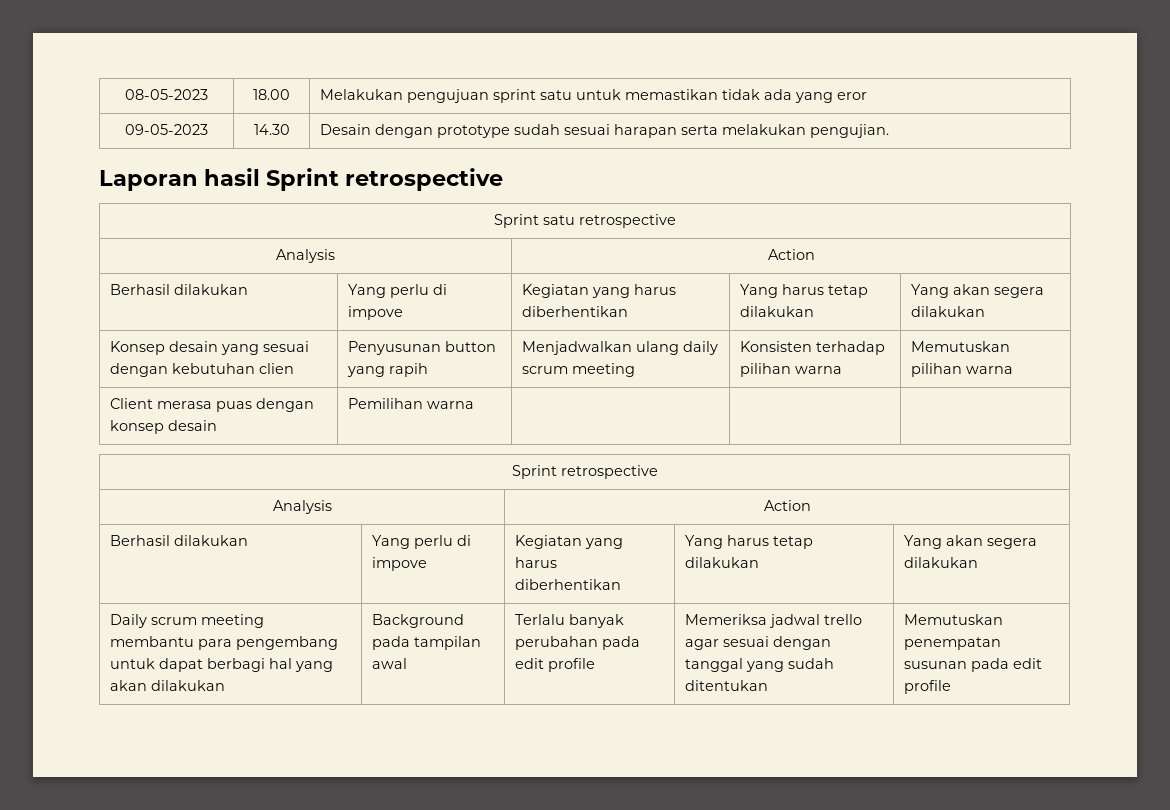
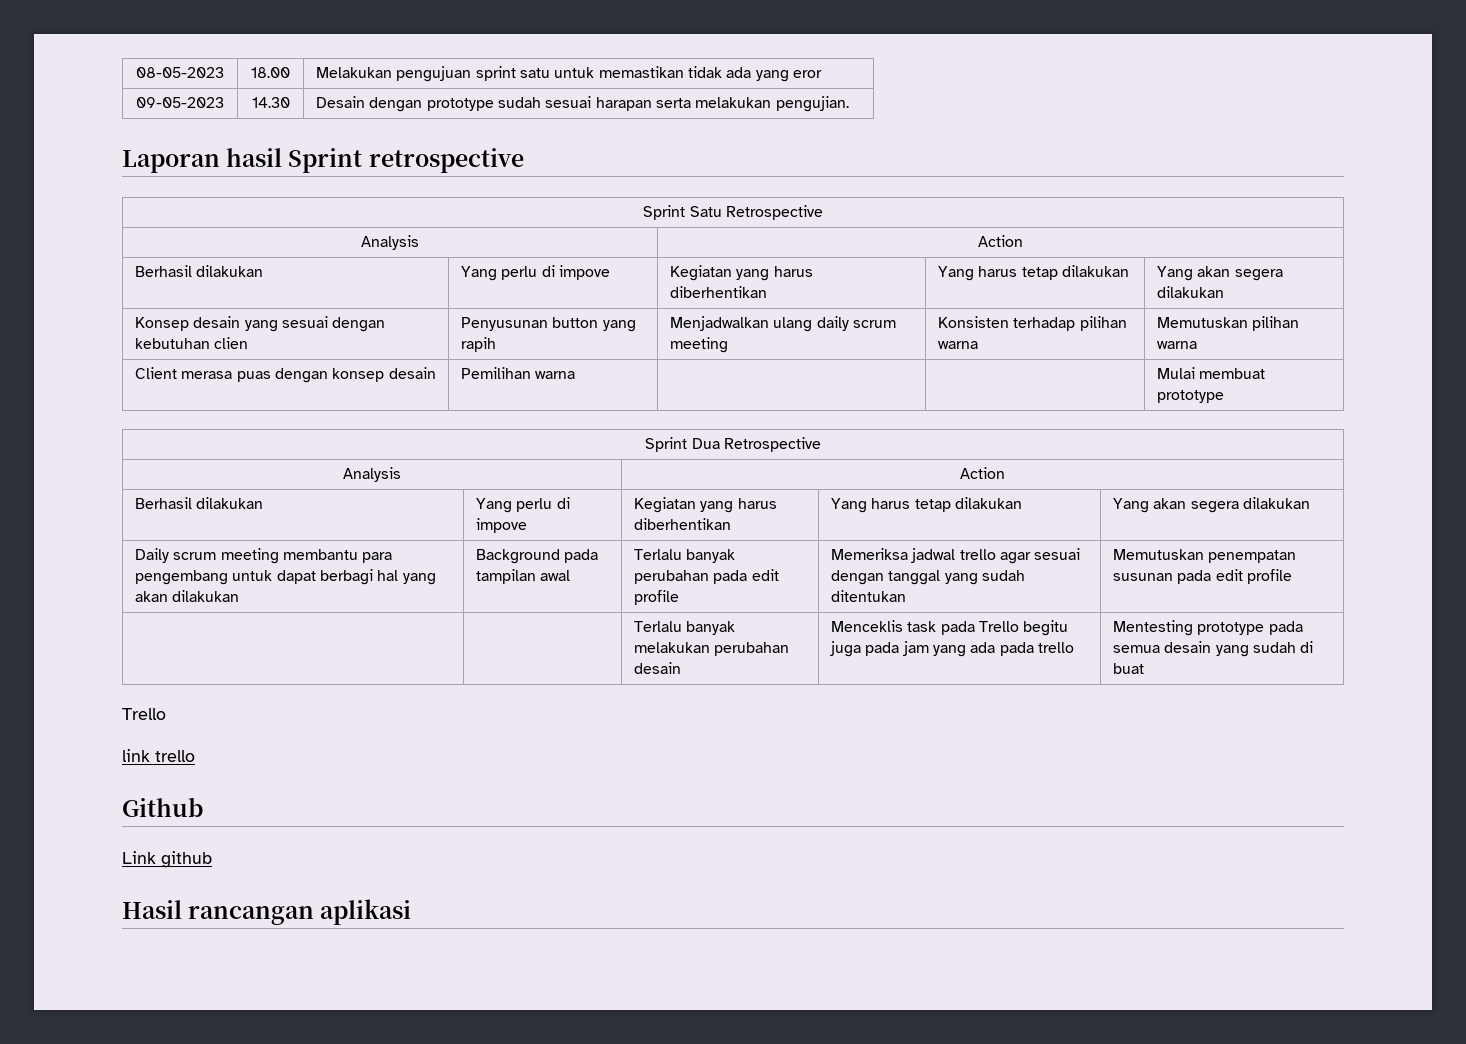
- Sprint satu retrospective
+ Sprint Satu Retrospective
- Client merasa puas dengan konsep desain | Pemilihan warna | | |
- Sprint retrospective
+ Client merasa puas dengan konsep desain | Pemilihan warna | | | Mulai membuat prototype
+ Sprint Dua Retrospective
+ | | Terlalu banyak melakukan perubahan desain | Menceklis task pada Trello begitu juga pada jam yang ada pada trello | Mentesting prototype pada semua desain yang sudah di buat
+ Trello
+ link trello
+ Github
+ Link github
+ Hasil rancangan aplikasi

